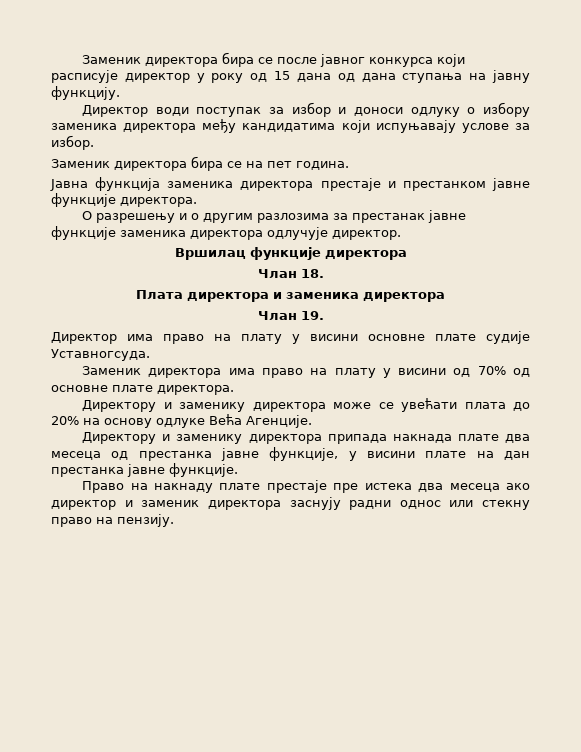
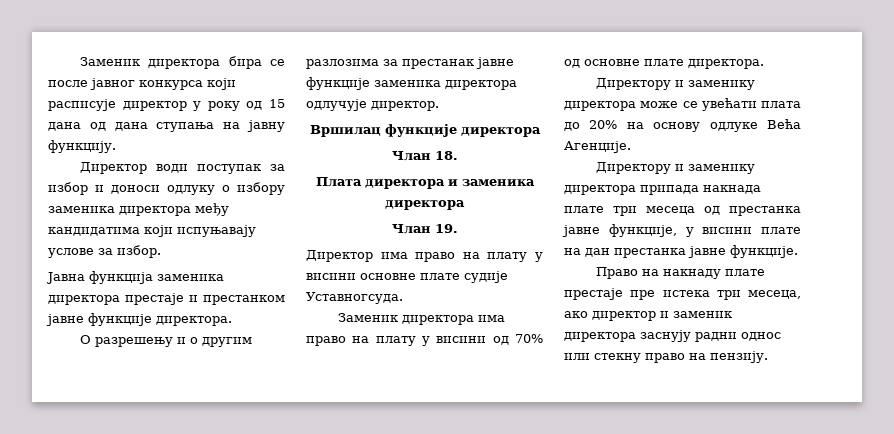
- Заменик директора бира се на пет година.
- Директору и заменику директора припада накнада плате два месеца од престанка јавне функције, у висини плате на дан престанка јавне функције.
+ Директору и заменику директора припада накнада плате три месеца од престанка јавне функције, у висини плате на дан престанка јавне функције.
- Право на накнаду плате престаје пре истека два месеца ако директор и заменик директора заснују радни однос или стекну право на пензију.
+ Право на накнаду плате престаје пре истека три месеца, ако директор и заменик директора заснују радни однос или стекну право на пензију.

